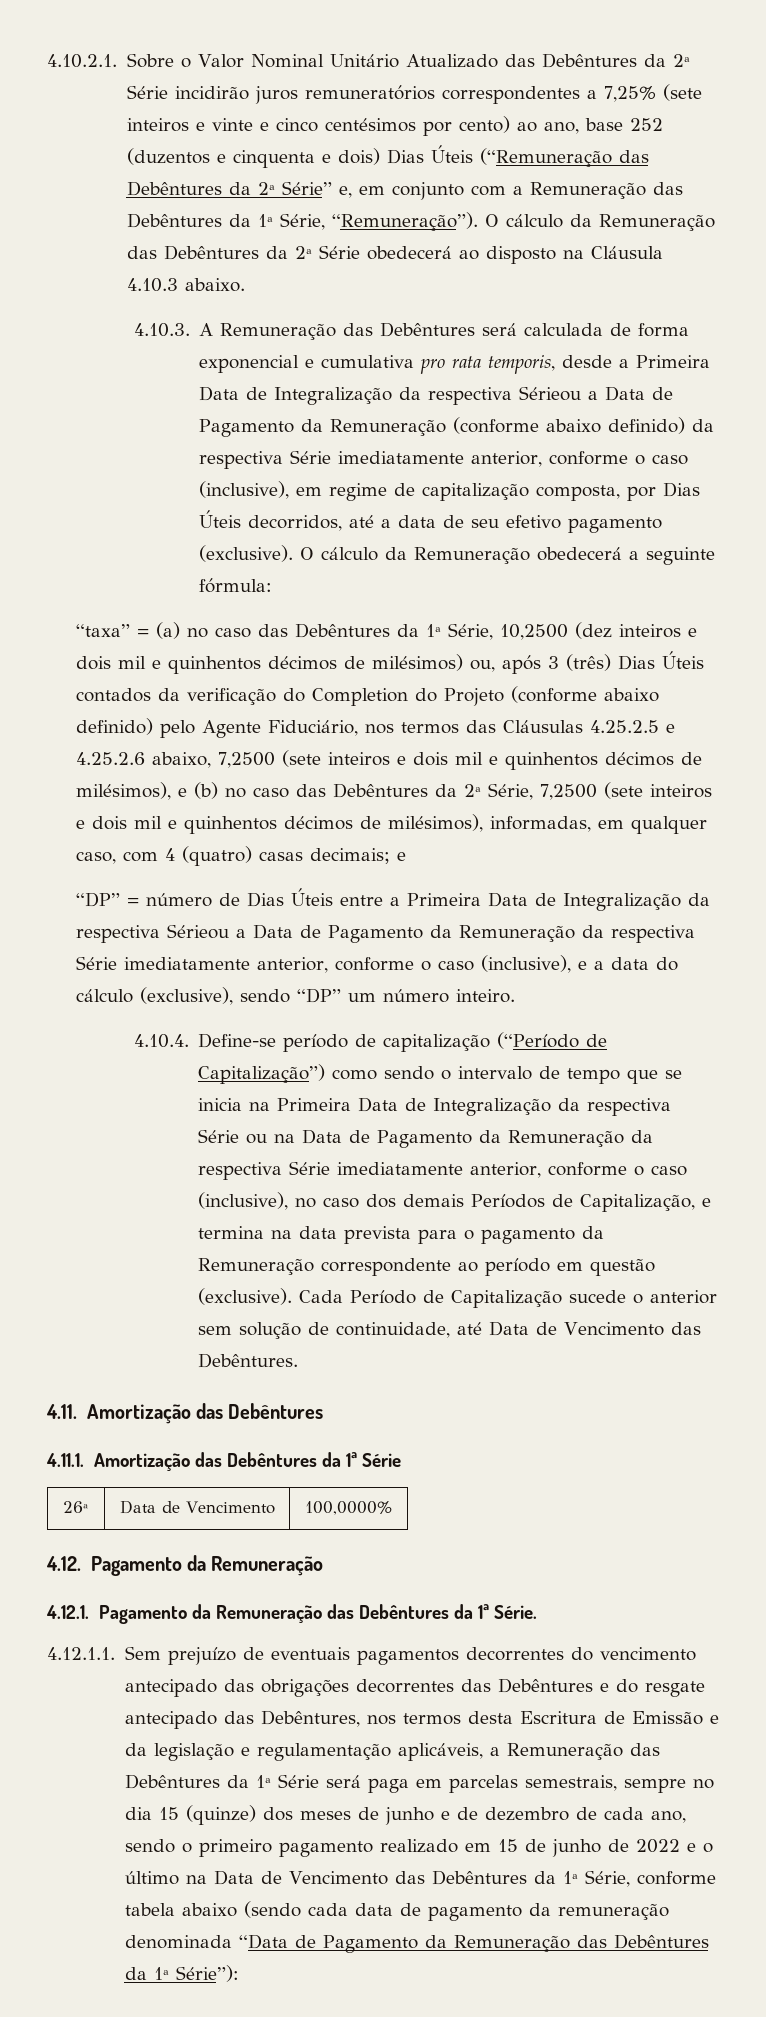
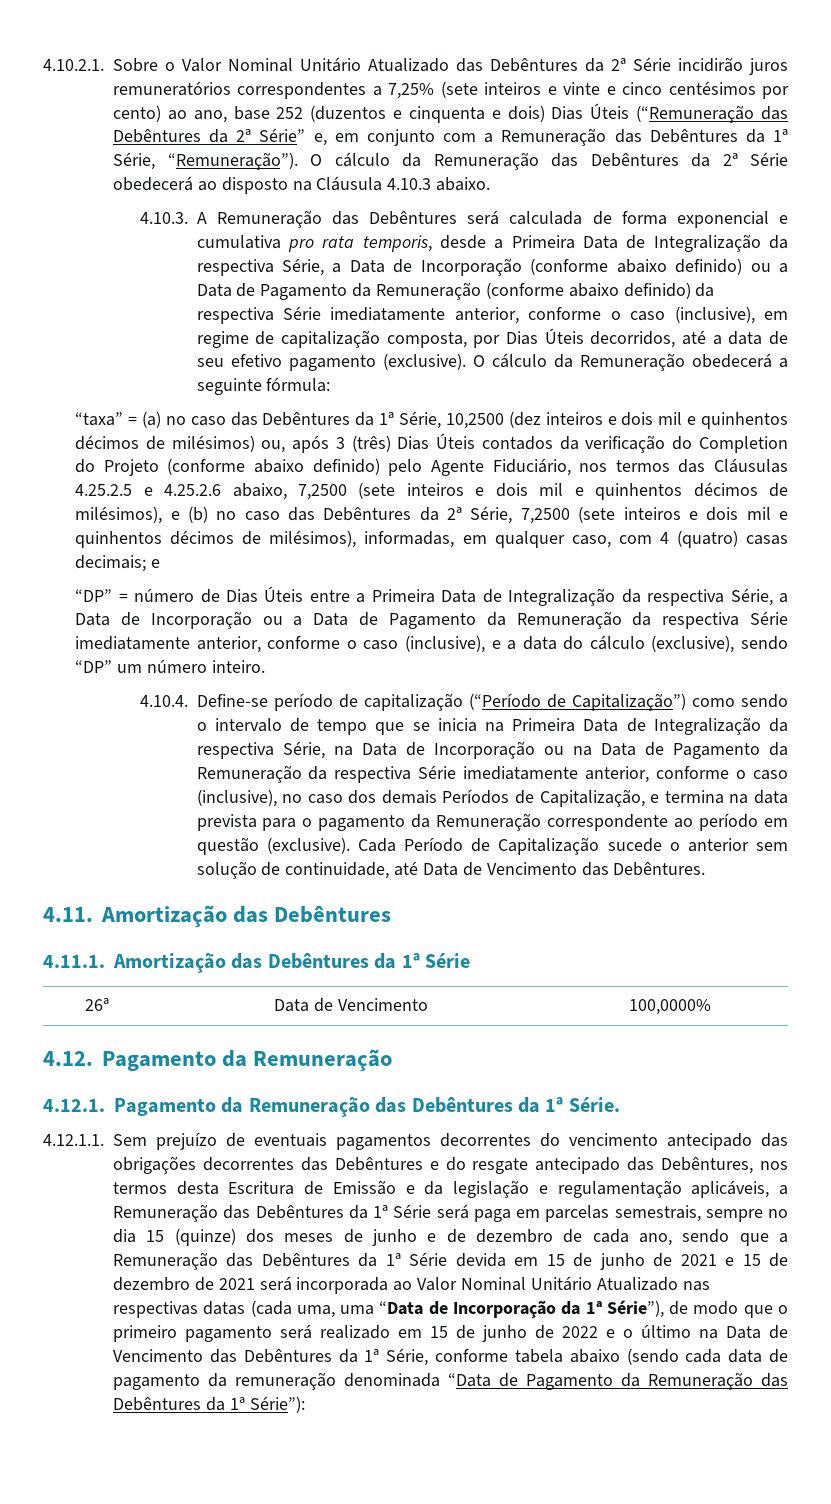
- 4.10.3. A Remuneração das Debêntures será calculada de forma exponencial e cumulativa pro rata temporis, desde a Primeira Data de Integralização da respectiva Sérieou a Data de Pagamento da Remuneração (conforme abaixo definido) da respectiva Série imediatamente anterior, conforme o caso (inclusive), em regime de capitalização composta, por Dias Úteis decorridos, até a data de seu efetivo pagamento (exclusive).
+ 4.10.3. A Remuneração das Debêntures será calculada de forma exponencial e cumulativa pro rata temporis, desde a Primeira Data de Integralização da respectiva Série, a Data de Incorporação (conforme abaixo definido) ou a Data de Pagamento da Remuneração (conforme abaixo definido) da respectiva Série imediatamente anterior, conforme o caso (inclusive), em regime de capitalização composta, por Dias Úteis decorridos, até a data de seu efetivo pagamento (exclusive).
- “DP” = número de Dias Úteis entre a Primeira Data de Integralização da respectiva Sérieou a Data de Pagamento da Remuneração da respectiva Série imediatamente anterior, conforme o caso (inclusive), e a data do cálculo (exclusive), sendo “DP” um número inteiro.
+ “DP” = número de Dias Úteis entre a Primeira Data de Integralização da respectiva Série, a Data de Incorporação ou a Data de Pagamento da Remuneração da respectiva Série imediatamente anterior, conforme o caso (inclusive), e a data do cálculo (exclusive), sendo “DP” um número inteiro.
- 4.10.4. Define-se período de capitalização (“Período de Capitalização”) como sendo o intervalo de tempo que se inicia na Primeira Data de Integralização da respectiva Série ou na Data de Pagamento da Remuneração da respectiva Série imediatamente anterior, conforme o caso (inclusive), no caso dos demais Períodos de Capitalização, e termina na data prevista para o pagamento da Remuneração correspondente ao período em questão (exclusive).
+ 4.10.4. Define-se período de capitalização (“Período de Capitalização”) como sendo o intervalo de tempo que se inicia na Primeira Data de Integralização da respectiva Série, na Data de Incorporação ou na Data de Pagamento da Remuneração da respectiva Série imediatamente anterior, conforme o caso (inclusive), no caso dos demais Períodos de Capitalização, e termina na data prevista para o pagamento da Remuneração correspondente ao período em questão (exclusive).
- 4.12.1.1. Sem prejuízo de eventuais pagamentos decorrentes do vencimento antecipado das obrigações decorrentes das Debêntures e do resgate antecipado das Debêntures, nos termos desta Escritura de Emissão e da legislação e regulamentação aplicáveis, a Remuneração das Debêntures da 1ª Série será paga em parcelas semestrais, sempre no dia 15 (quinze) dos meses de junho e de dezembro de cada ano, sendo o primeiro pagamento realizado em 15 de junho de 2022 e o último na Data de Vencimento das Debêntures da 1ª Série, conforme tabela abaixo (sendo cada data de pagamento da remuneração denominada “Data de Pagamento da Remuneração das Debêntures da 1ª Série”):
+ 4.12.1.1. Sem prejuízo de eventuais pagamentos decorrentes do vencimento antecipado das obrigações decorrentes das Debêntures e do resgate antecipado das Debêntures, nos termos desta Escritura de Emissão e da legislação e regulamentação aplicáveis, a Remuneração das Debêntures da 1ª Série será paga em parcelas semestrais, sempre no dia 15 (quinze) dos meses de junho e de dezembro de cada ano, sendo que a Remuneração das Debêntures da 1ª Série devida em 15 de junho de 2021 e 15 de dezembro de 2021 será incorporada ao Valor Nominal Unitário Atualizado nas respectivas datas (cada uma, uma “Data de Incorporação da 1ª Série”), de modo que o primeiro pagamento será realizado em 15 de junho de 2022 e o último na Data de Vencimento das Debêntures da 1ª Série, conforme tabela abaixo (sendo cada data de pagamento da remuneração denominada “Data de Pagamento da Remuneração das Debêntures da 1ª Série”):

